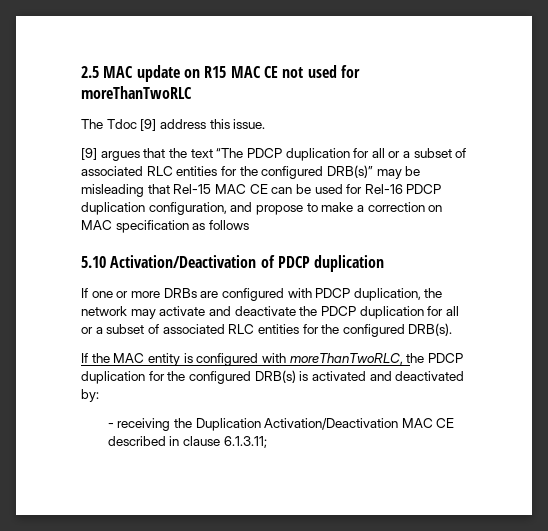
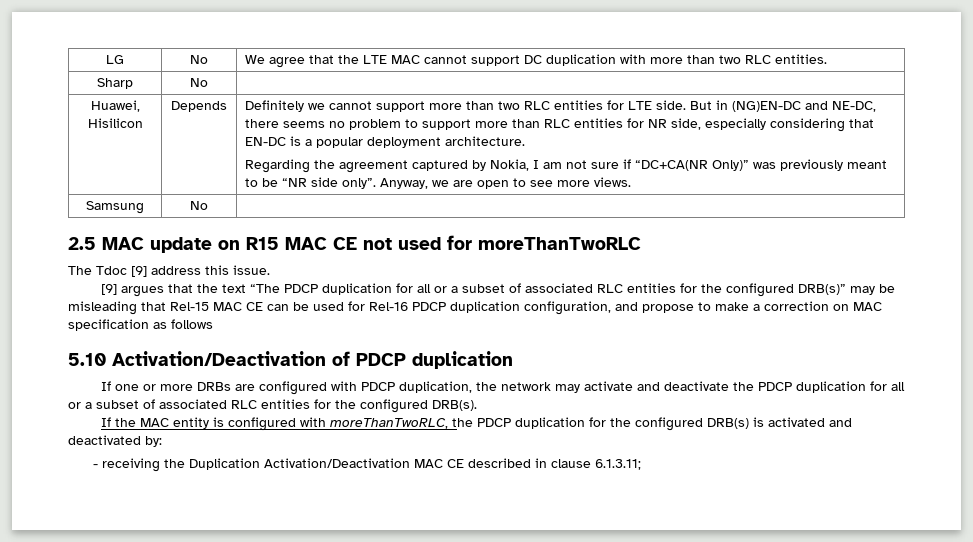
+ LG | No | We agree that the LTE MAC cannot support DC duplication with more than two RLC entities.
+ Sharp | No |
+ Huawei, Hisilicon | Depends | Definitely we cannot support more than two RLC entities for LTE side. But in (NG)EN-DC and NE-DC, there seems no problem to support more than RLC entities for NR side, especially considering that EN-DC is a popular deployment architecture.
+ Regarding the agreement captured by Nokia, I am not sure if “DC+CA(NR Only)” was previously meant to be “NR side only”. Anyway, we are open to see more views.
+ Samsung | No |

